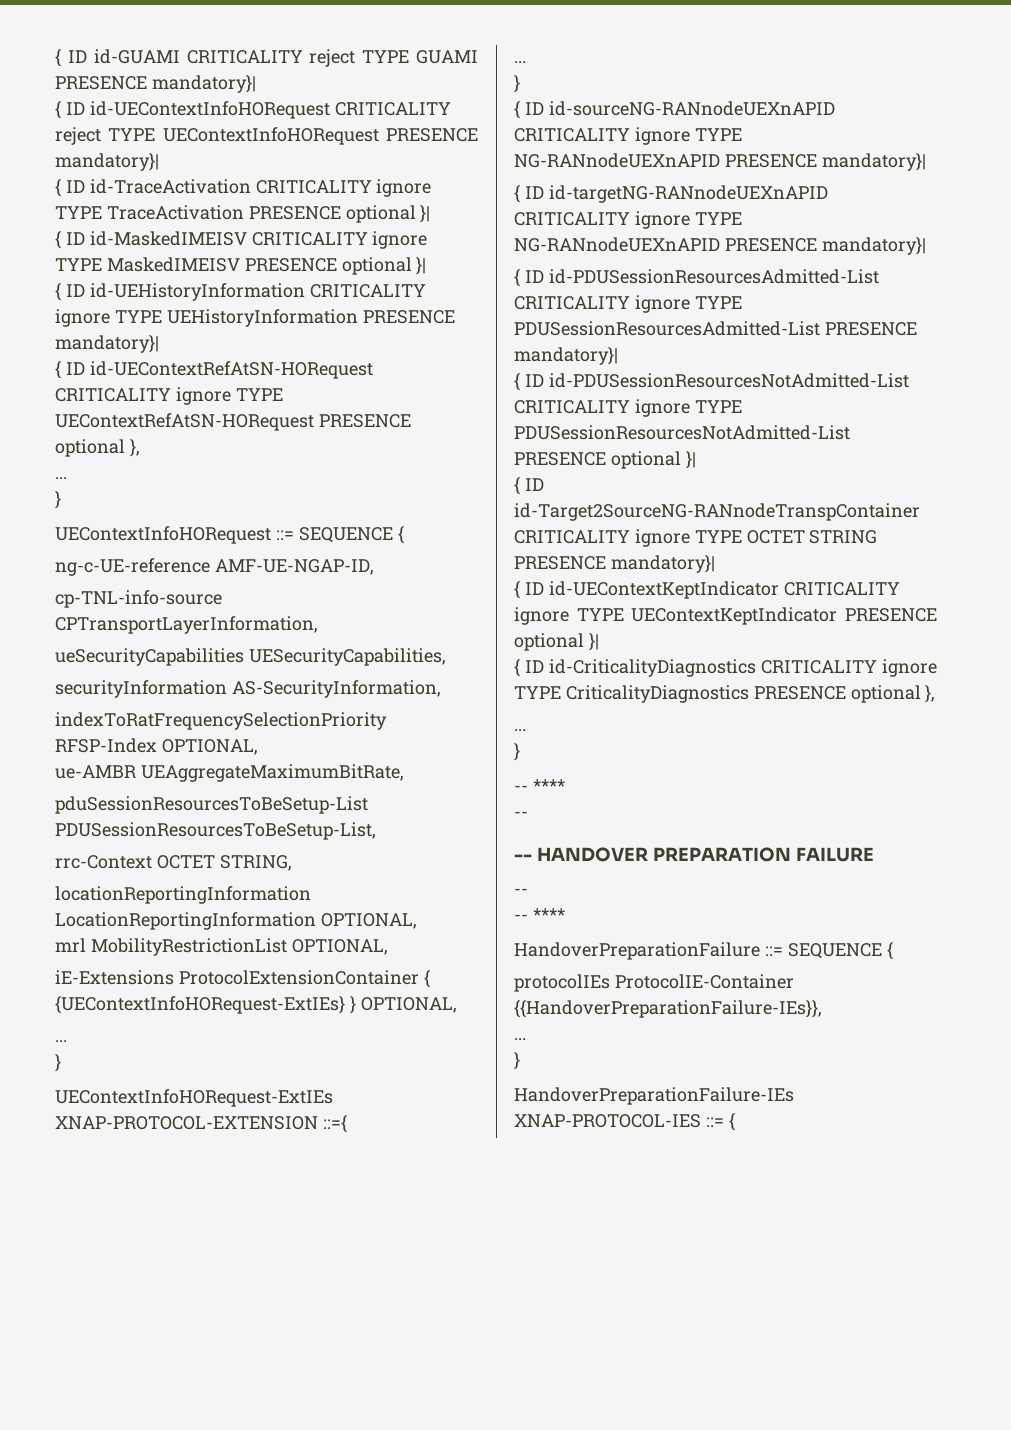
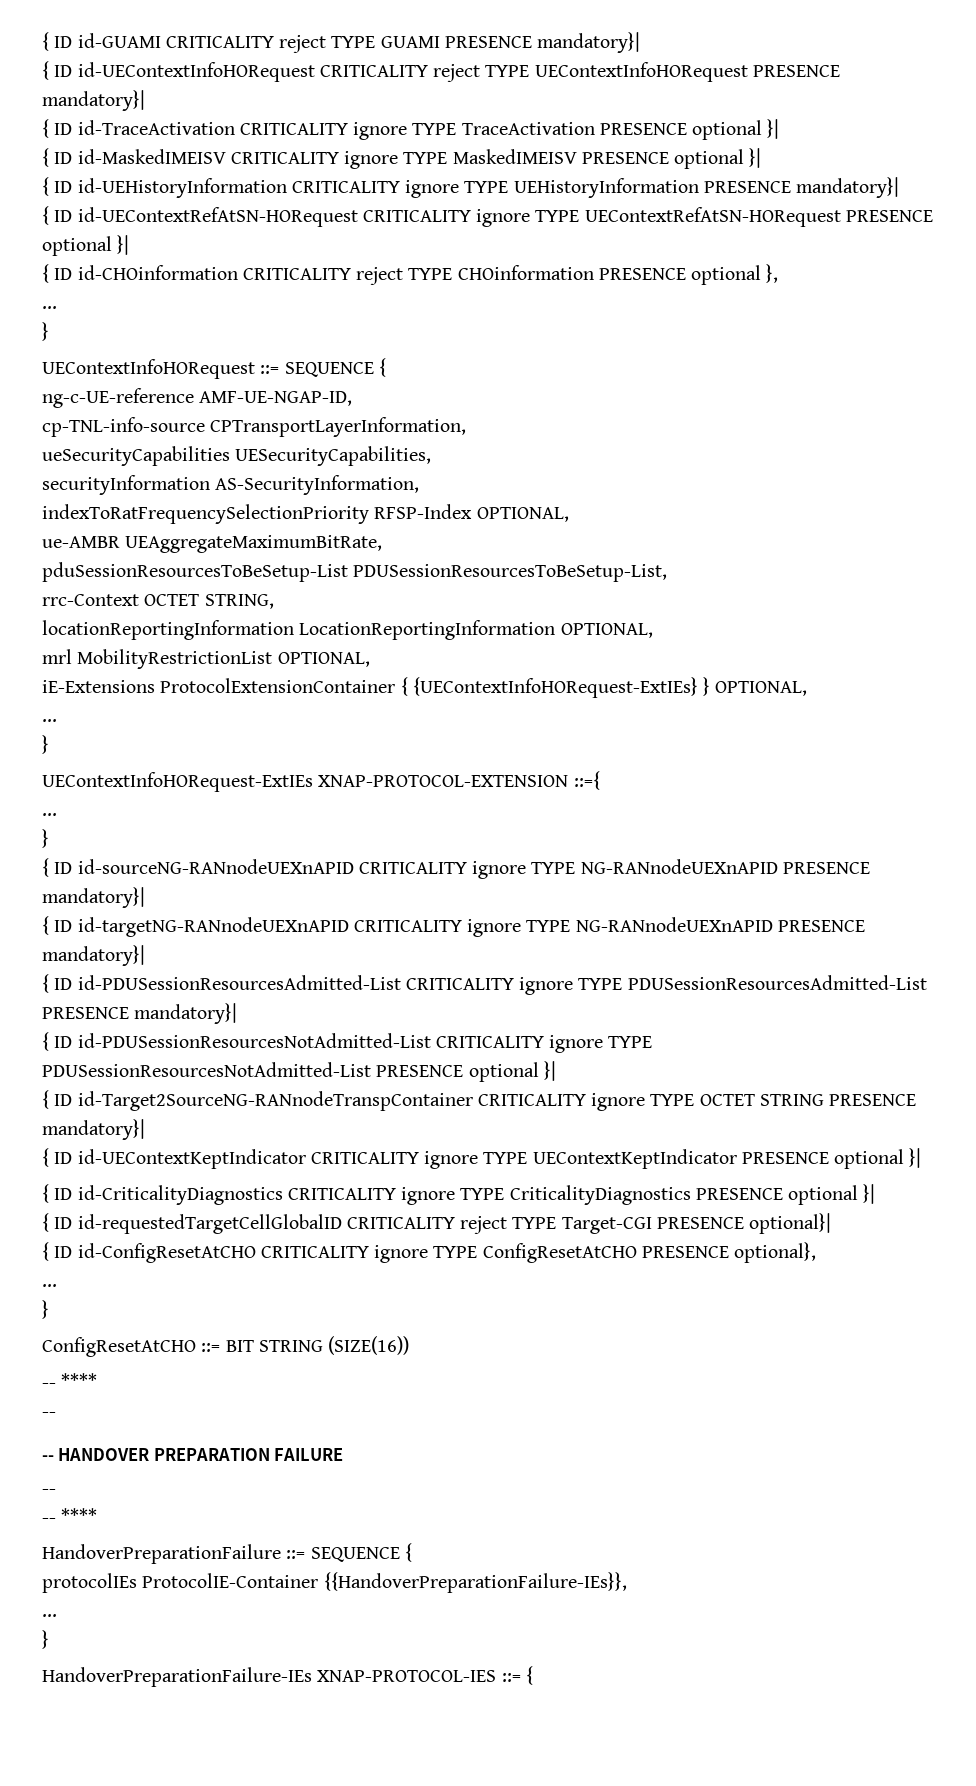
- { ID id-UEContextRefAtSN-HORequest CRITICALITY ignore TYPE UEContextRefAtSN-HORequest PRESENCE optional },
+ { ID id-UEContextRefAtSN-HORequest CRITICALITY ignore TYPE UEContextRefAtSN-HORequest PRESENCE optional }|
+ { ID id-CHOinformation CRITICALITY reject TYPE CHOinformation PRESENCE optional },
- { ID id-CriticalityDiagnostics CRITICALITY ignore TYPE CriticalityDiagnostics PRESENCE optional },
+ { ID id-CriticalityDiagnostics CRITICALITY ignore TYPE CriticalityDiagnostics PRESENCE optional }|
+ { ID id-requestedTargetCellGlobalID CRITICALITY reject TYPE Target-CGI PRESENCE optional}|
+ { ID id-ConfigResetAtCHO CRITICALITY ignore TYPE ConfigResetAtCHO PRESENCE optional},
  ...
  }
+ ConfigResetAtCHO ::= BIT STRING (SIZE(16))

